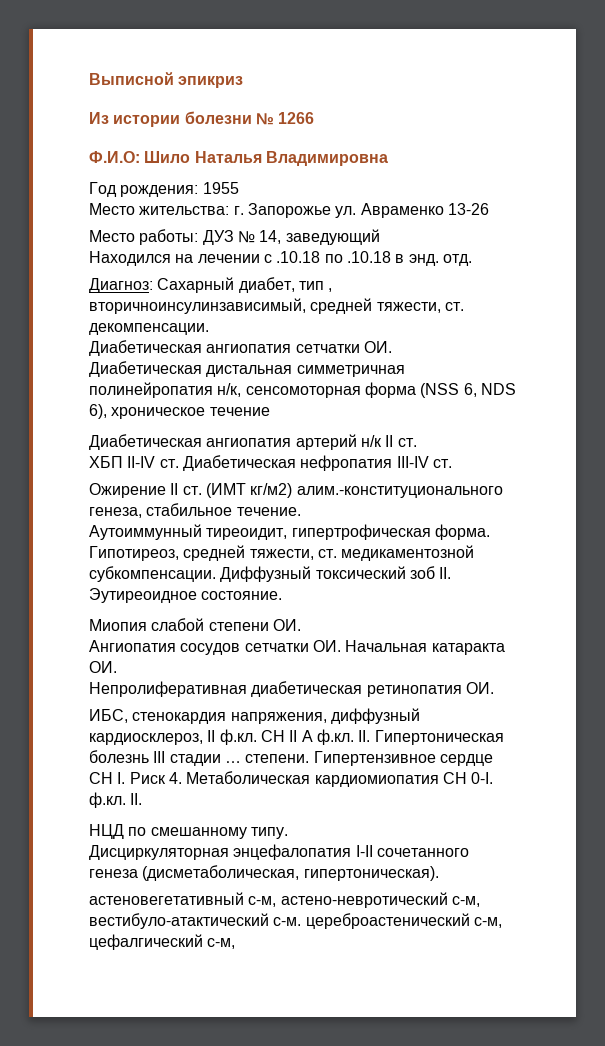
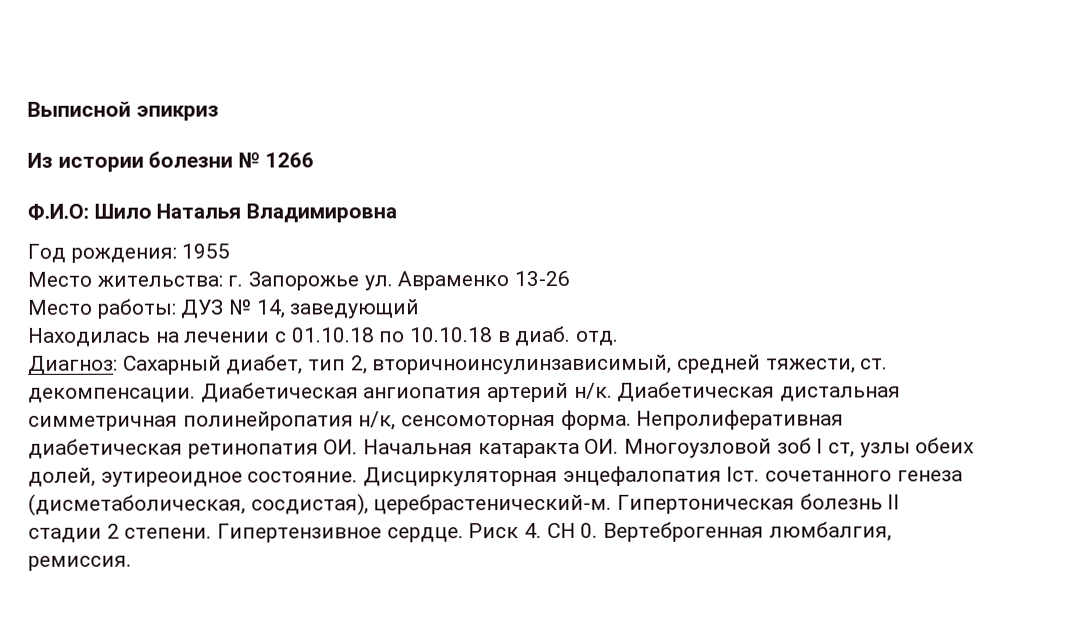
- Находился на лечении с .10.18 по .10.18 в энд. отд.
+ Находилась на лечении с 01.10.18 по 10.10.18 в диаб. отд.
- Диагноз: Сахарный диабет, тип , вторичноинсулинзависимый, средней тяжести, ст. декомпенсации.
- Диабетическая ангиопатия сетчатки ОИ.
- Диабетическая дистальная симметричная полинейропатия н/к, сенсомоторная форма (NSS 6, NDS 6), хроническое течение
- Диабетическая ангиопатия артерий н/к II ст.
- ХБП II-IV ст. Диабетическая нефропатия III-IV ст.
- Ожирение II ст. (ИМТ кг/м2) алим.-конституционального генеза, стабильное течение.
- Аутоиммунный тиреоидит, гипертрофическая форма. Гипотиреоз, средней тяжести, ст. медикаментозной субкомпенсации. Диффузный токсический зоб II. Эутиреоидное состояние.
- Миопия слабой степени ОИ.
- Ангиопатия сосудов сетчатки ОИ. Начальная катаракта ОИ.
- Непролиферативная диабетическая ретинопатия ОИ.
- ИБС, стенокардия напряжения, диффузный кардиосклероз, II ф.кл. СН II А ф.кл. II. Гипертоническая болезнь III стадии … степени. Гипертензивное сердце СН I. Риск 4. Метаболическая кардиомиопатия СН 0-I. ф.кл. II.
- НЦД по смешанному типу.
- Дисциркуляторная энцефалопатия I-II сочетанного генеза (дисметаболическая, гипертоническая).
- астеновегетативный с-м, астено-невротический с-м, вестибуло-атактический с-м. цереброастенический с-м, цефалгический с-м,
+ Диагноз: Сахарный диабет, тип 2, вторичноинсулинзависимый, средней тяжести, ст. декомпенсации. Диабетическая ангиопатия артерий н/к. Диабетическая дистальная симметричная полинейропатия н/к, сенсомоторная форма. Непролиферативная диабетическая ретинопатия ОИ. Начальная катаракта ОИ. Многоузловой зоб I ст, узлы обеих долей, эутиреоидное состояние. Дисциркуляторная энцефалопатия Iст. сочетанного генеза (дисметаболическая, сосдистая), церебрастенический-м. Гипертоническая болезнь II стадии 2 степени. Гипертензивное сердце. Риск 4. СН 0. Вертеброгенная люмбалгия, ремиссия.

